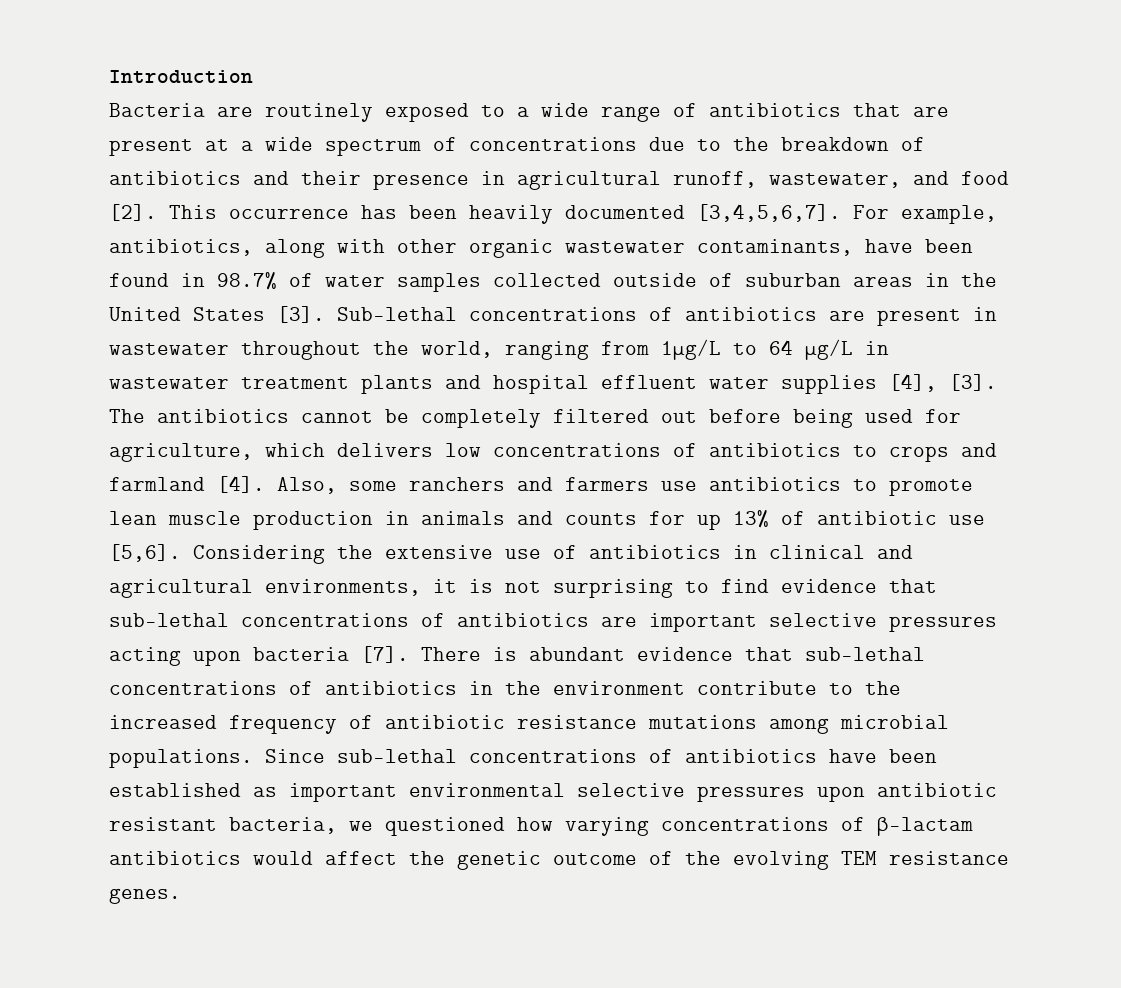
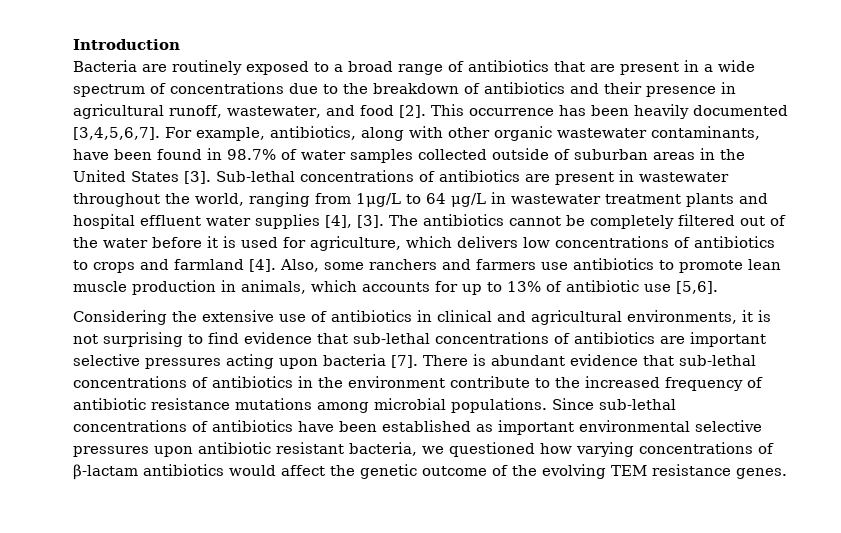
- Bacteria are routinely exposed to a wide range of antibiotics that are present at a wide spectrum of concentrations due to the breakdown of antibiotics and their presence in agricultural runoff, wastewater, and food [2].
+ Bacteria are routinely exposed to a broad range of antibiotics that are present in a wide spectrum of concentrations due to the breakdown of antibiotics and their presence in agricultural runoff, wastewater, and food [2].
- The antibiotics cannot be completely filtered out before being used for agriculture, which delivers low concentrations of antibiotics to crops and farmland [4].
+ The antibiotics cannot be completely filtered out of the water before it is used for agriculture, which delivers low concentrations of antibiotics to crops and farmland [4].
- Also, some ranchers and farmers use antibiotics to promote lean muscle production in animals and counts for up 13% of antibiotic use [5,6]. Considering the extensive use of antibiotics in clinical and agricultural environments, it is not surprising to find evidence that sub-lethal concentrations of antibiotics are important selective pressures acting upon bacteria [7].
+ Also, some ranchers and farmers use antibiotics to promote lean muscle production in animals, which accounts for up to 13% of antibiotic use [5,6].
+ Considering the extensive use of antibiotics in clinical and agricultural environments, it is not surprising to find evidence that sub-lethal concentrations of antibiotics are important selective pressures acting upon bacteria [7].

